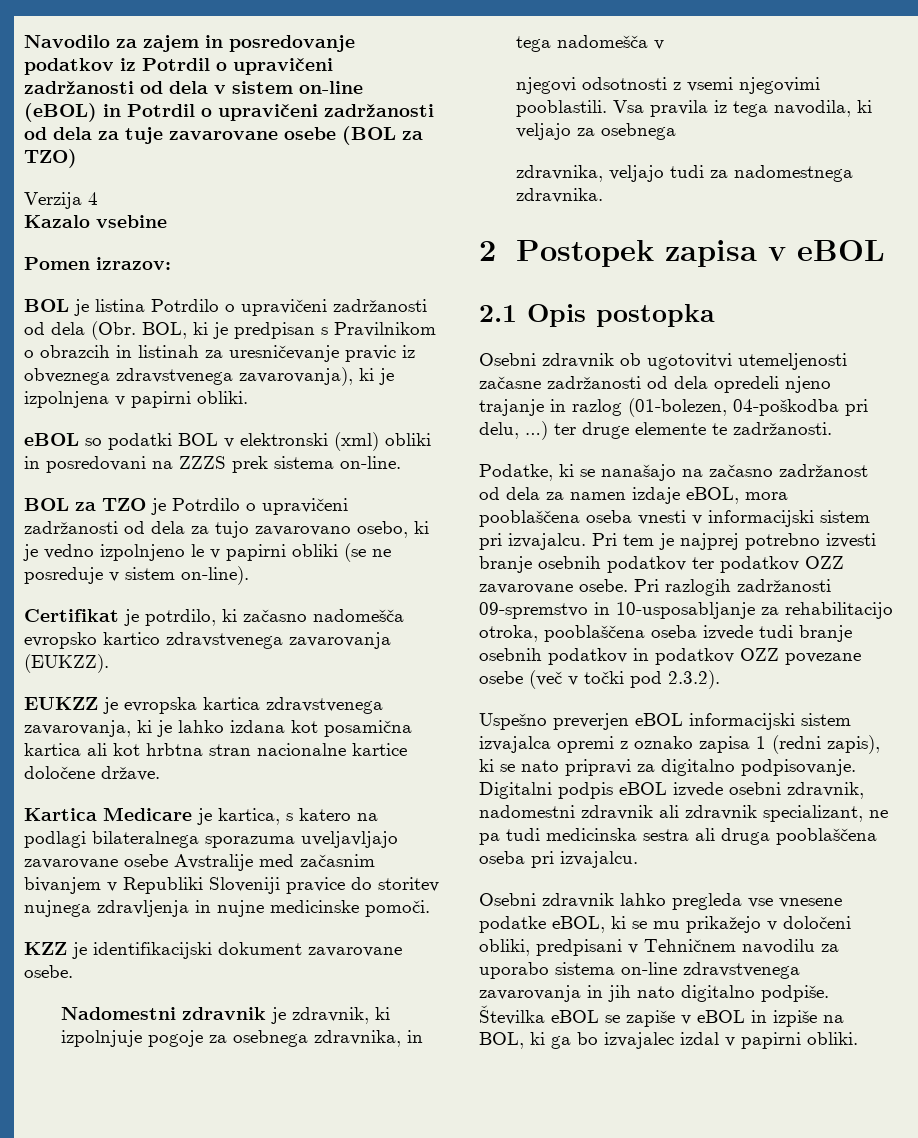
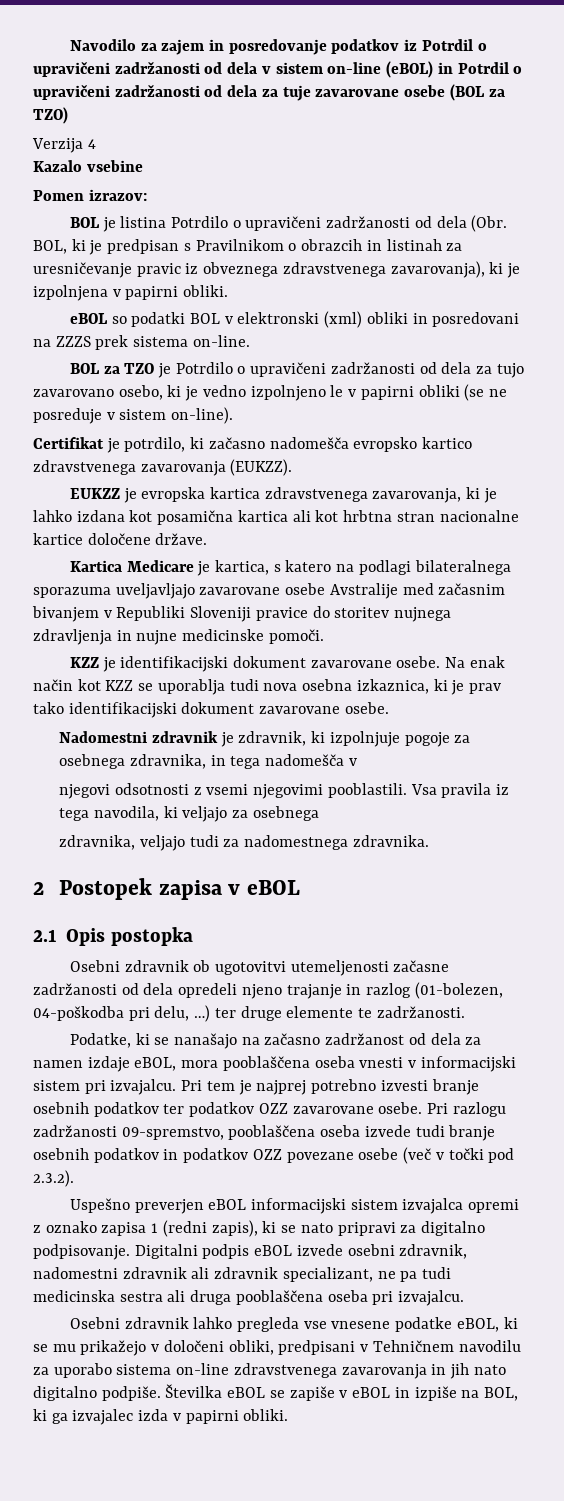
+ Na enak način kot KZZ se uporablja tudi nova osebna izkaznica, ki je prav tako identifikacijski dokument zavarovane osebe.
- Pri razlogih zadržanosti 09-spremstvo in 10-usposabljanje za rehabilitacijo otroka, pooblaščena oseba izvede tudi branje osebnih podatkov in podatkov OZZ povezane osebe (več v točki pod 2.3.2).
+ Pri razlogu zadržanosti 09-spremstvo, pooblaščena oseba izvede tudi branje osebnih podatkov in podatkov OZZ povezane osebe (več v točki pod 2.3.2).
- Številka eBOL se zapiše v eBOL in izpiše na BOL, ki ga bo izvajalec izdal v papirni obliki.
+ Številka eBOL se zapiše v eBOL in izpiše na BOL, ki ga izvajalec izda v papirni obliki.

